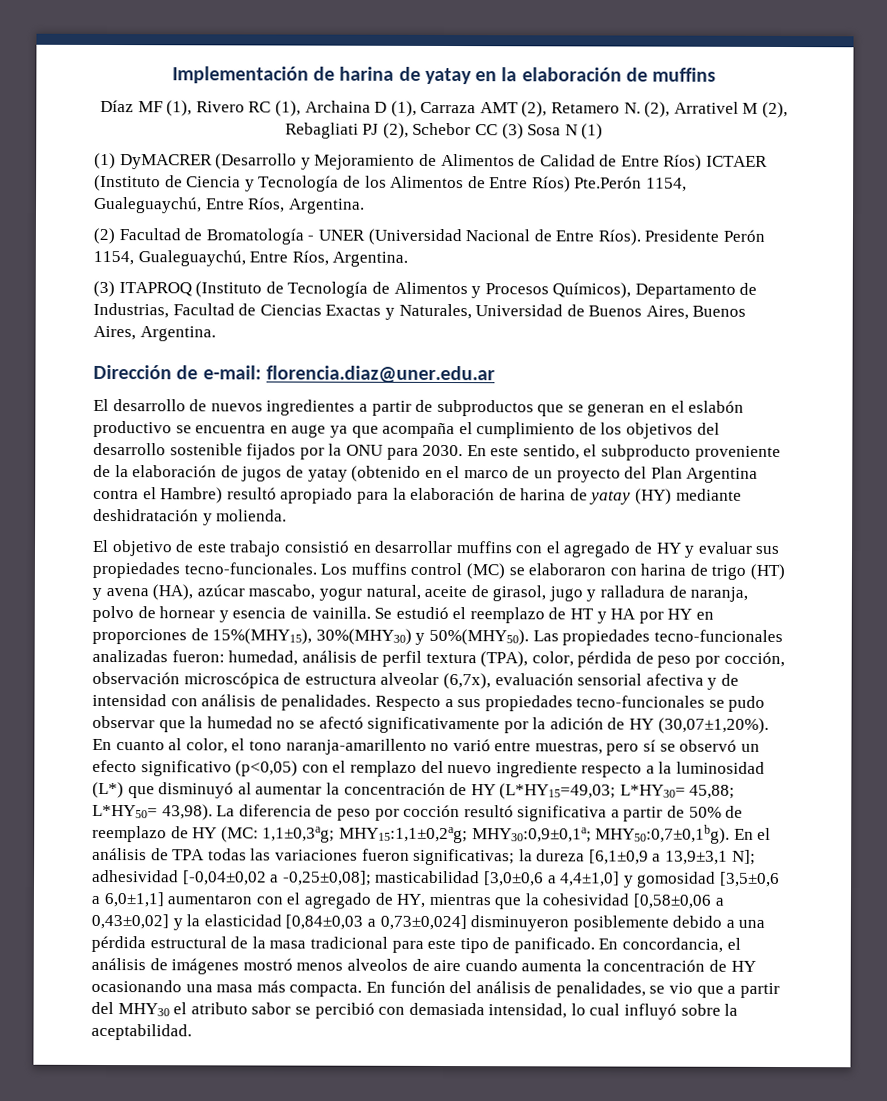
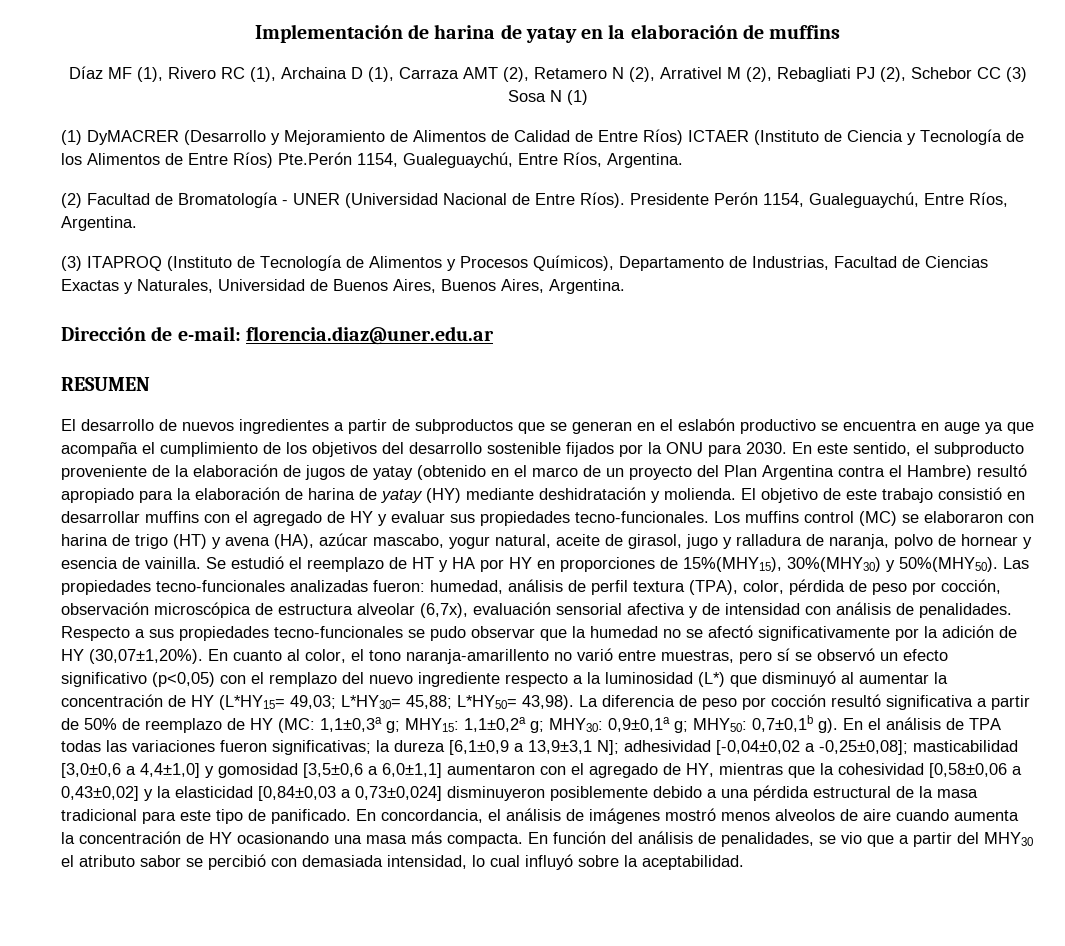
- Díaz MF (1), Rivero RC (1), Archaina D (1), Carraza AMT (2), Retamero N. (2), Arrativel M (2), Rebagliati PJ (2), Schebor CC (3) Sosa N (1)
+ Díaz MF (1), Rivero RC (1), Archaina D (1), Carraza AMT (2), Retamero N (2), Arrativel M (2), Rebagliati PJ (2), Schebor CC (3) Sosa N (1)
+ RESUMEN
- En este sentido, el subproducto proveniente de la elaboración de jugos de yatay (obtenido en el marco de un proyecto del Plan Argentina contra el Hambre) resultó apropiado para la elaboración de harina de yatay (HY) mediante deshidratación y molienda.
- El objetivo de este trabajo consistió en desarrollar muffins con el agregado de HY y evaluar sus propiedades tecno-funcionales.
+ En este sentido, el subproducto proveniente de la elaboración de jugos de yatay (obtenido en el marco de un proyecto del Plan Argentina contra el Hambre) resultó apropiado para la elaboración de harina de yatay (HY) mediante deshidratación y molienda. El objetivo de este trabajo consistió en desarrollar muffins con el agregado de HY y evaluar sus propiedades tecno-funcionales.
- En cuanto al color, el tono naranja-amarillento no varió entre muestras, pero sí se observó un efecto significativo (p<0,05) con el remplazo del nuevo ingrediente respecto a la luminosidad (L*) que disminuyó al aumentar la concentración de HY (L*HY15=49,03; L*HY30= 45,88; L*HY50= 43,98).
+ En cuanto al color, el tono naranja-amarillento no varió entre muestras, pero sí se observó un efecto significativo (p<0,05) con el remplazo del nuevo ingrediente respecto a la luminosidad (L*) que disminuyó al aumentar la concentración de HY (L*HY15= 49,03; L*HY30= 45,88; L*HY50= 43,98).
- La diferencia de peso por cocción resultó significativa a partir de 50% de reemplazo de HY (MC: 1,1±0,3ag; MHY15:1,1±0,2ag; MHY30:0,9±0,1a; MHY50:0,7±0,1bg).
+ La diferencia de peso por cocción resultó significativa a partir de 50% de reemplazo de HY (MC: 1,1±0,3a g; MHY15: 1,1±0,2a g; MHY30: 0,9±0,1a g; MHY50: 0,7±0,1b g).

